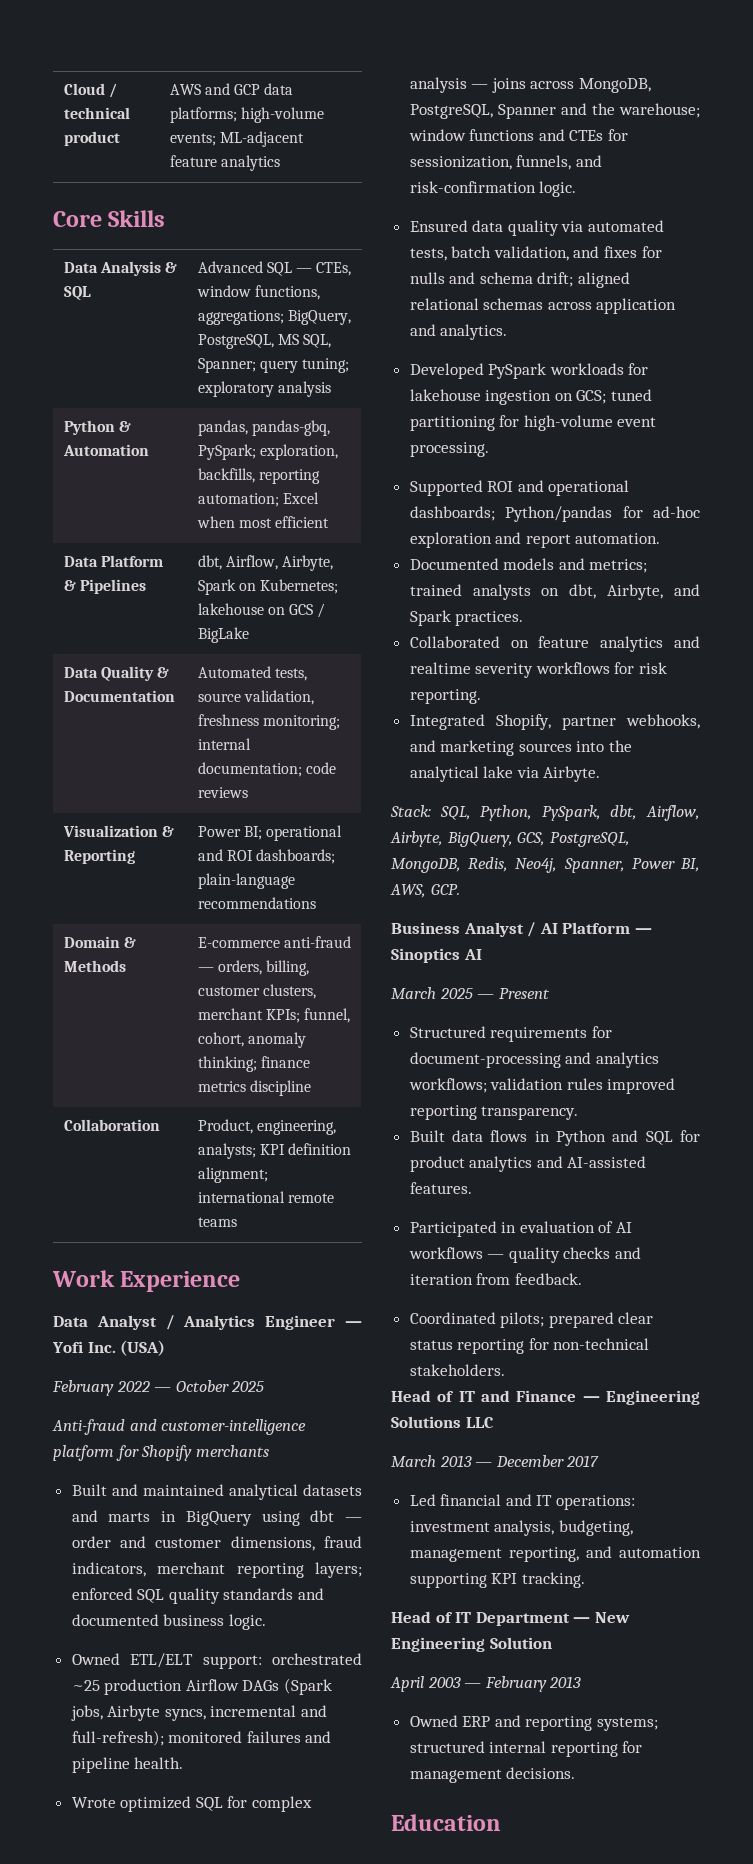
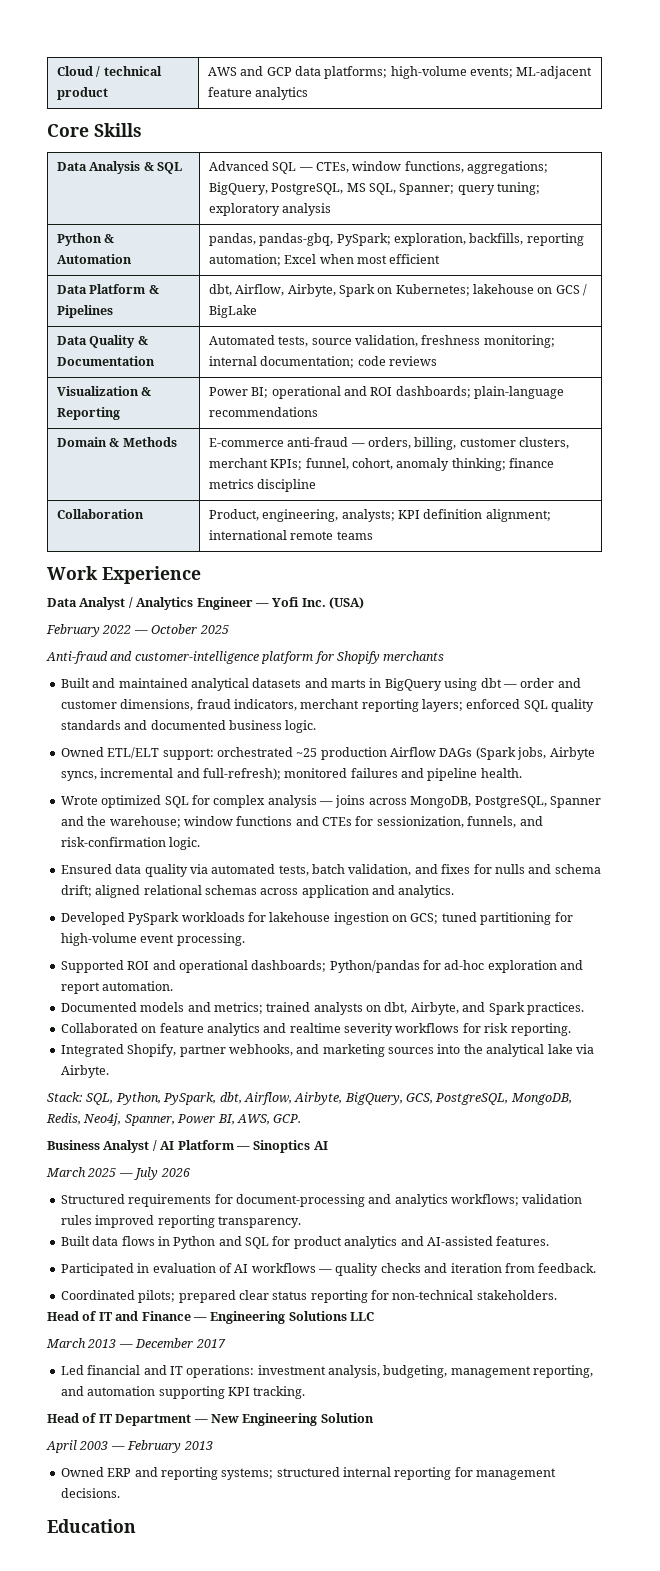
- March 2025 — Present
+ March 2025 — July 2026

